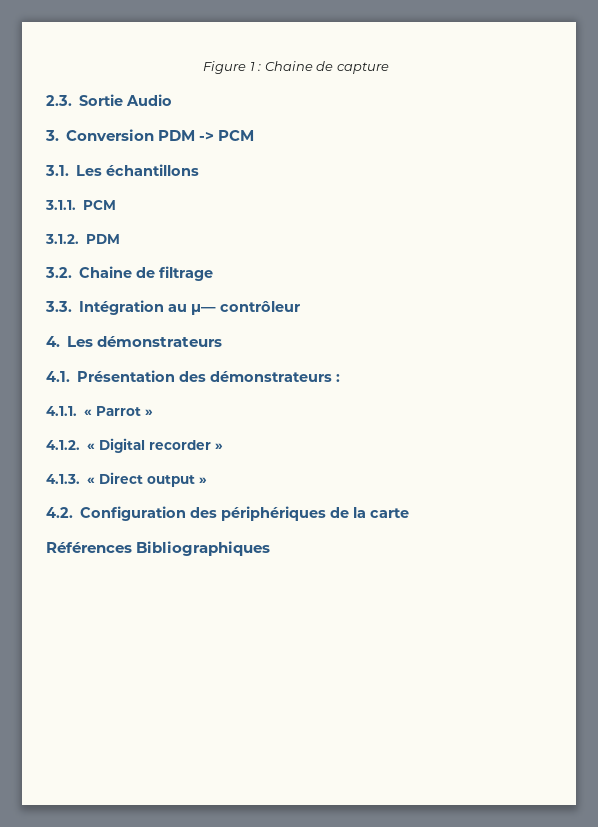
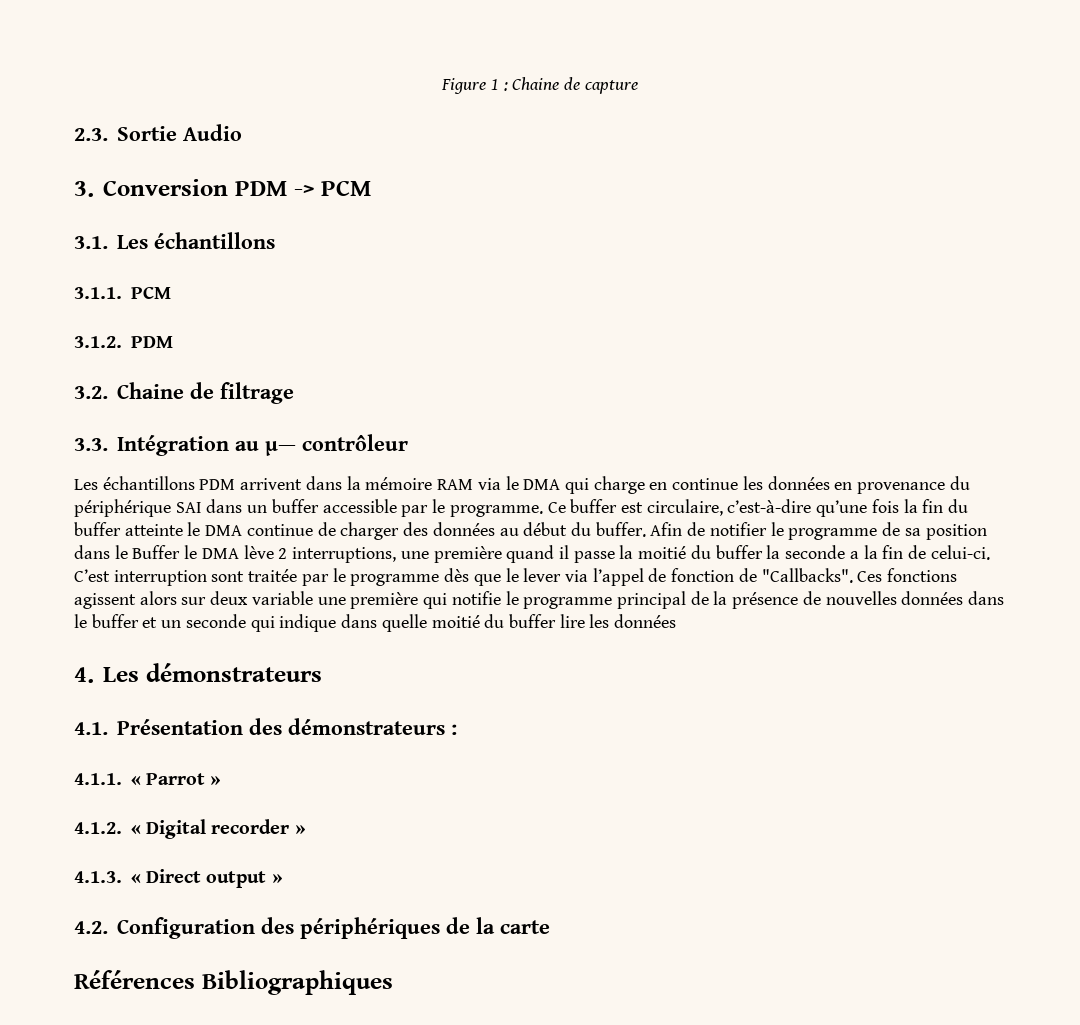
+ Les échantillons PDM arrivent dans la mémoire RAM via le DMA qui charge en continue les données en provenance du périphérique SAI dans un buffer accessible par le programme. Ce buffer est circulaire, c’est-à-dire qu’une fois la fin du buffer atteinte le DMA continue de charger des données au début du buffer. Afin de notifier le programme de sa position dans le Buffer le DMA lève 2 interruptions, une première quand il passe la moitié du buffer la seconde a la fin de celui-ci. C’est interruption sont traitée par le programme dès que le lever via l’appel de fonction de "Callbacks". Ces fonctions agissent alors sur deux variable une première qui notifie le programme principal de la présence de nouvelles données dans le buffer et un seconde qui indique dans quelle moitié du buffer lire les données

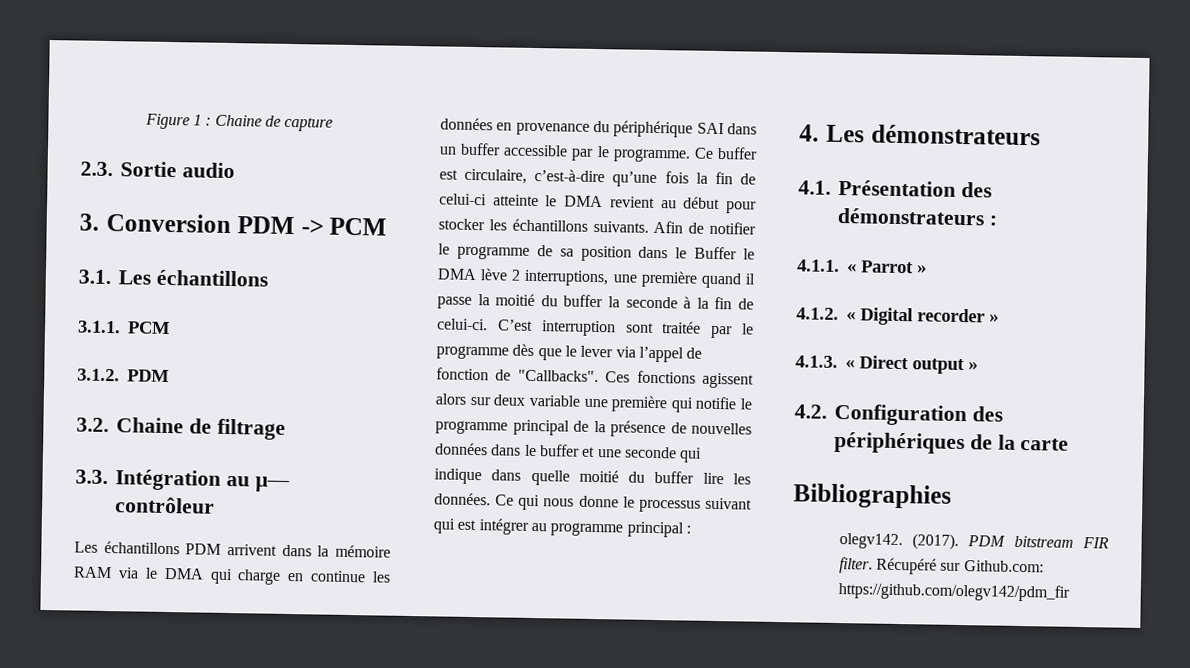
- 2.3. Sortie Audio
+ 2.3. Sortie audio
- Ce buffer est circulaire, c’est-à-dire qu’une fois la fin du buffer atteinte le DMA continue de charger des données au début du buffer.
+ Ce buffer est circulaire, c’est-à-dire qu’une fois la fin de celui-ci atteinte le DMA revient au début pour stocker les échantillons suivants.
- Afin de notifier le programme de sa position dans le Buffer le DMA lève 2 interruptions, une première quand il passe la moitié du buffer la seconde a la fin de celui-ci.
+ Afin de notifier le programme de sa position dans le Buffer le DMA lève 2 interruptions, une première quand il passe la moitié du buffer la seconde à la fin de celui-ci.
- Ces fonctions agissent alors sur deux variable une première qui notifie le programme principal de la présence de nouvelles données dans le buffer et un seconde qui indique dans quelle moitié du buffer lire les données
+ Ces fonctions agissent alors sur deux variable une première qui notifie le programme principal de la présence de nouvelles données dans le buffer et une seconde qui indique dans quelle moitié du buffer lire les données. Ce qui nous donne le processus suivant qui est intégrer au programme principal :
- Références Bibliographiques
+ Bibliographies
+ olegv142. (2017). PDM bitstream FIR filter. Récupéré sur Github.com: https://github.com/olegv142/pdm_fir

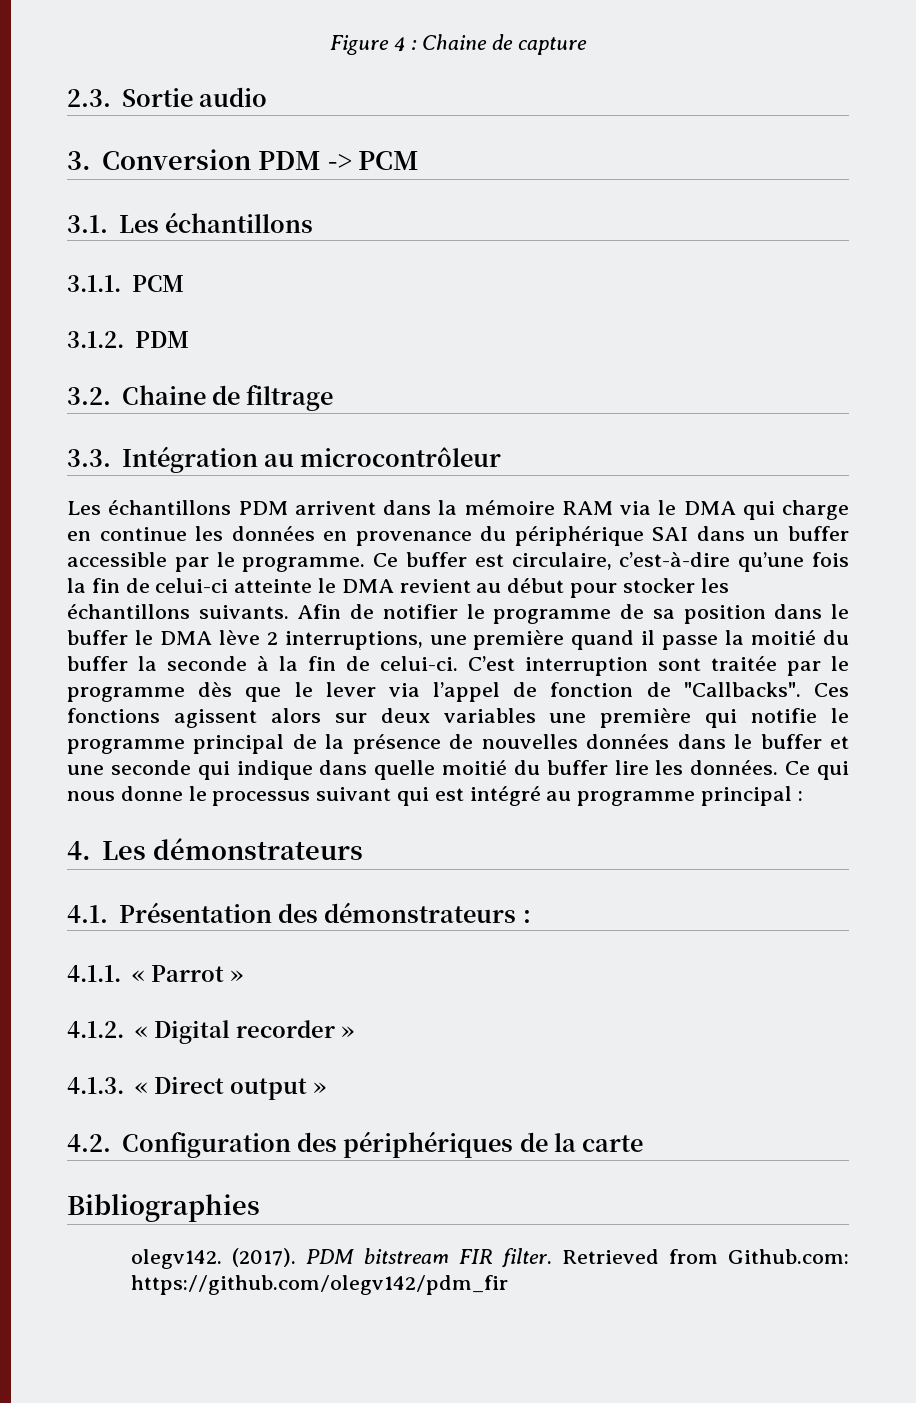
- Figure 1 : Chaine de capture
+ Figure 4 : Chaine de capture
- 3.3. Intégration au µ— contrôleur
+ 3.3. Intégration au microcontrôleur
- Afin de notifier le programme de sa position dans le Buffer le DMA lève 2 interruptions, une première quand il passe la moitié du buffer la seconde à la fin de celui-ci.
+ Afin de notifier le programme de sa position dans le buffer le DMA lève 2 interruptions, une première quand il passe la moitié du buffer la seconde à la fin de celui-ci.
- Ces fonctions agissent alors sur deux variable une première qui notifie le programme principal de la présence de nouvelles données dans le buffer et une seconde qui indique dans quelle moitié du buffer lire les données.
+ Ces fonctions agissent alors sur deux variables une première qui notifie le programme principal de la présence de nouvelles données dans le buffer et une seconde qui indique dans quelle moitié du buffer lire les données.
- Ce qui nous donne le processus suivant qui est intégrer au programme principal :
+ Ce qui nous donne le processus suivant qui est intégré au programme principal :
- Récupéré sur Github.com: https://github.com/olegv142/pdm_fir
+ Retrieved from Github.com: https://github.com/olegv142/pdm_fir

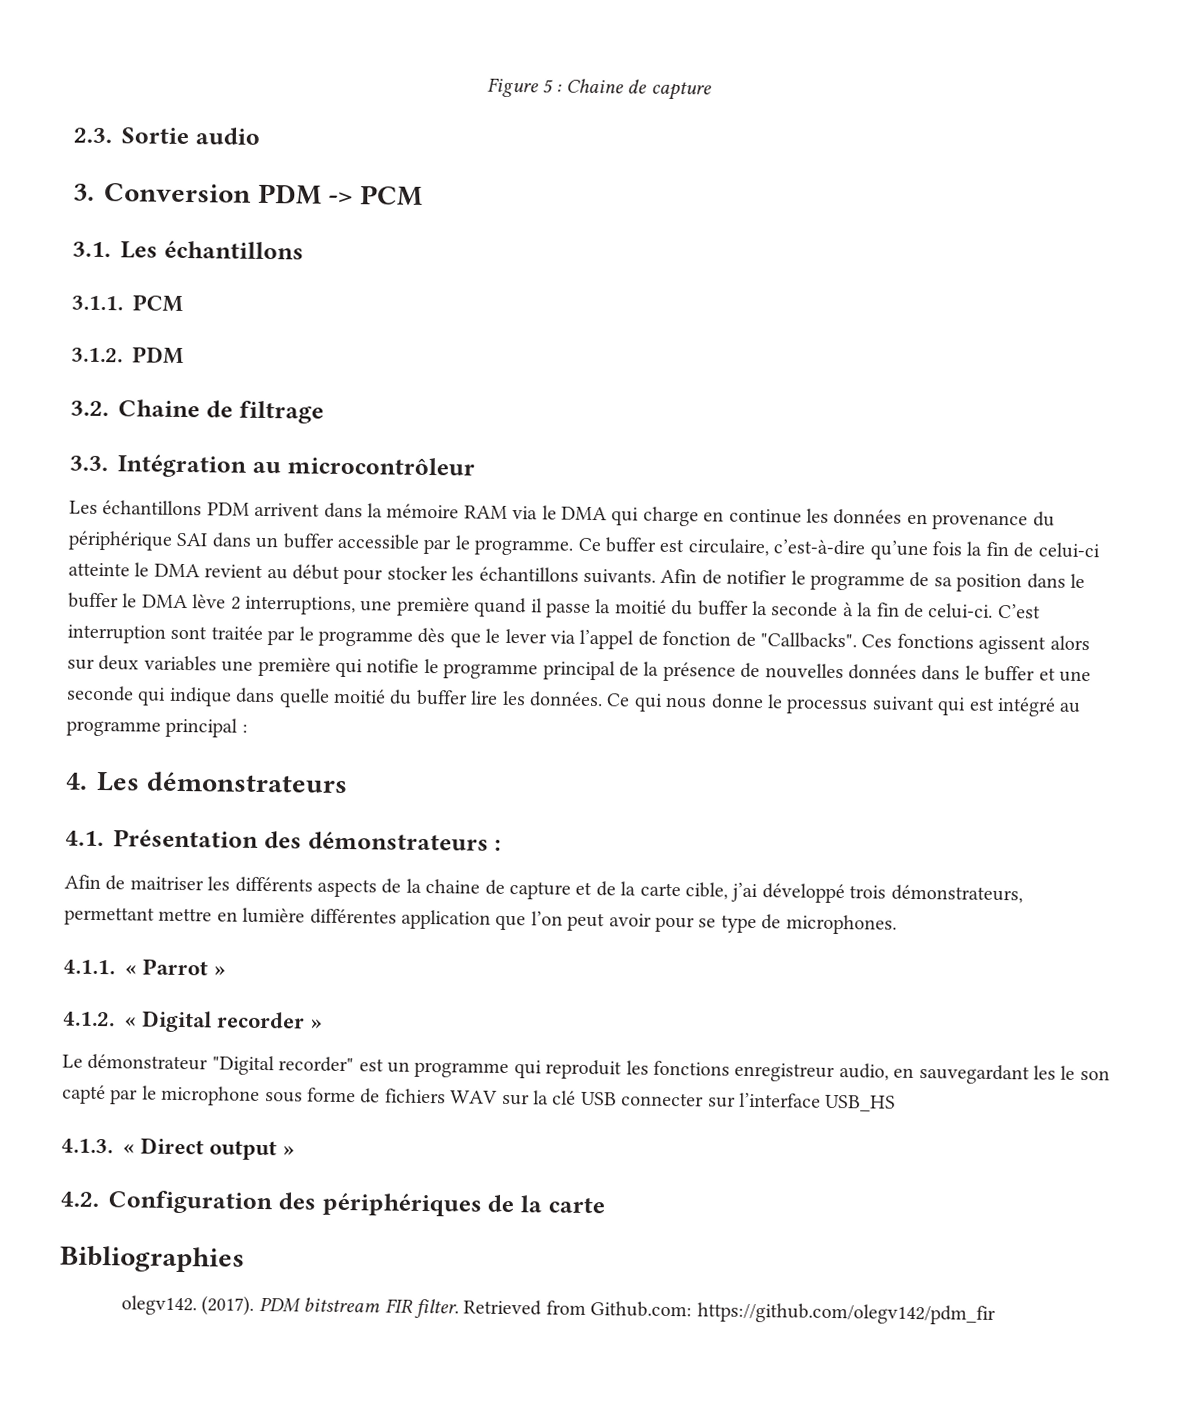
- Figure 4 : Chaine de capture
+ Figure 5 : Chaine de capture
+ Afin de maitriser les différents aspects de la chaine de capture et de la carte cible, j’ai développé trois démonstrateurs, permettant mettre en lumière différentes application que l’on peut avoir pour se type de microphones.
+ Le démonstrateur "Digital recorder" est un programme qui reproduit les fonctions enregistreur audio, en sauvegardant les le son capté par le microphone sous forme de fichiers WAV sur la clé USB connecter sur l’interface USB_HS

